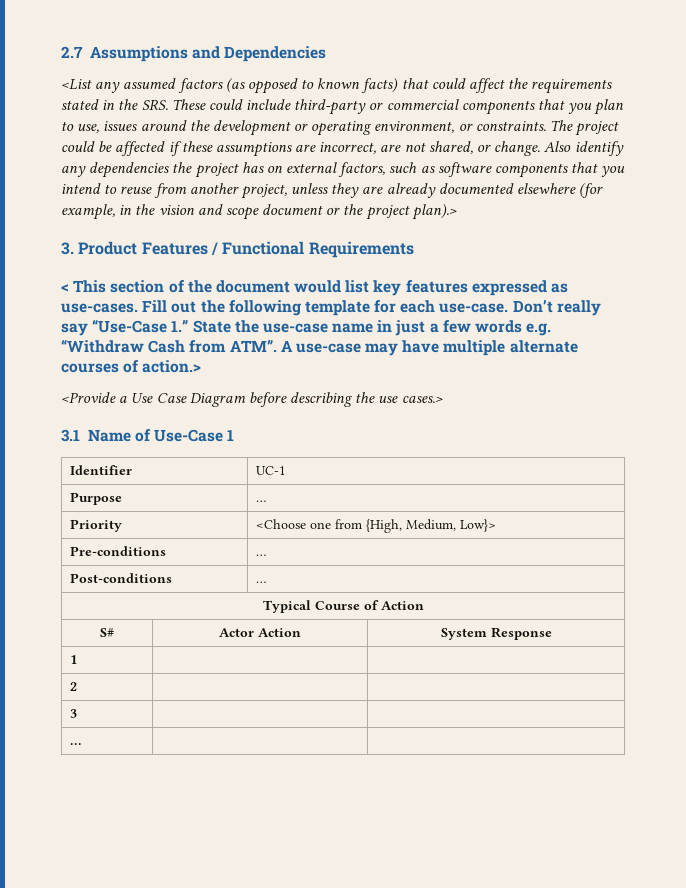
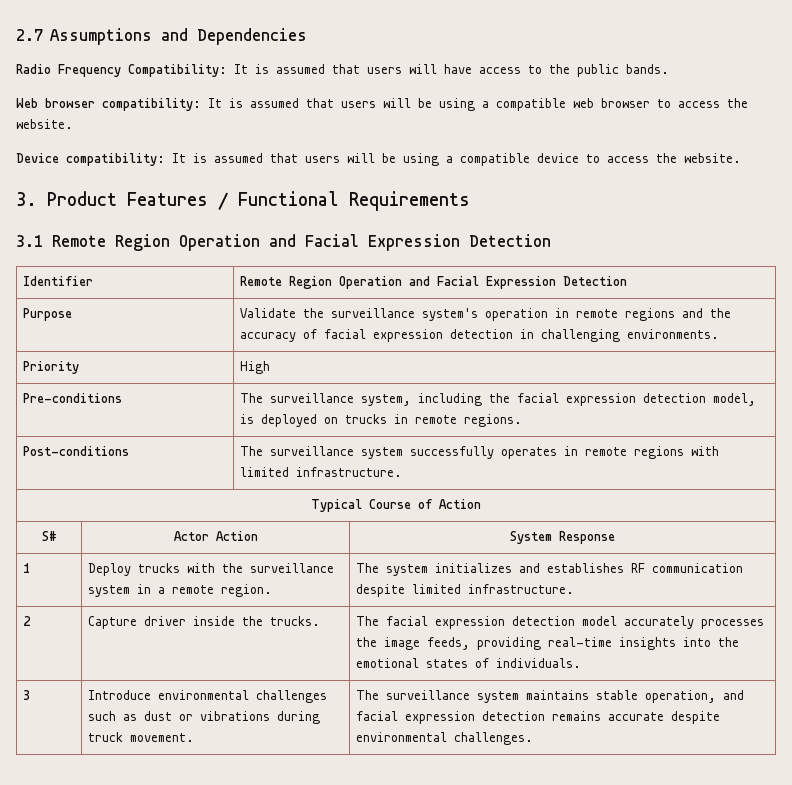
- <List any assumed factors (as opposed to known facts) that could affect the requirements stated in the SRS. These could include third-party or commercial components that you plan to use, issues around the development or operating environment, or constraints. The project could be affected if these assumptions are incorrect, are not shared, or change. Also identify any dependencies the project has on external factors, such as software components that you intend to reuse from another project, unless they are already documented elsewhere (for example, in the vision and scope document or the project plan).>
+ Radio Frequency Compatibility: It is assumed that users will have access to the public bands.
+ Web browser compatibility: It is assumed that users will be using a compatible web browser to access the website.
+ Device compatibility: It is assumed that users will be using a compatible device to access the website.
- < This section of the document would list key features expressed as use-cases. Fill out the following template for each use-case. Don’t really say “Use-Case 1.” State the use-case name in just a few words e.g. “Withdraw Cash from ATM”. A use-case may have multiple alternate courses of action.>
- <Provide a Use Case Diagram before describing the use cases.>
- 3.1 Name of Use-Case 1
- Identifier | UC-1
- Purpose | …
- Priority | <Choose one from {High, Medium, Low}>
- Pre-conditions | …
- Post-conditions | …
+ 3.1 Remote Region Operation and Facial Expression Detection
+ Identifier | Remote Region Operation and Facial Expression Detection
+ Purpose | Validate the surveillance system's operation in remote regions and the accuracy of facial expression detection in challenging environments.
+ Priority | High
+ Pre-conditions | The surveillance system, including the facial expression detection model, is deployed on trucks in remote regions.
+ Post-conditions | The surveillance system successfully operates in remote regions with limited infrastructure.
- 1 | |
- 2 | |
- 3 | |
- … | |
+ 1 | Deploy trucks with the surveillance system in a remote region. | The system initializes and establishes RF communication despite limited infrastructure.
+ 2 | Capture driver inside the trucks. | The facial expression detection model accurately processes the image feeds, providing real-time insights into the emotional states of individuals.
+ 3 | Introduce environmental challenges such as dust or vibrations during truck movement. | The surveillance system maintains stable operation, and facial expression detection remains accurate despite environmental challenges.

